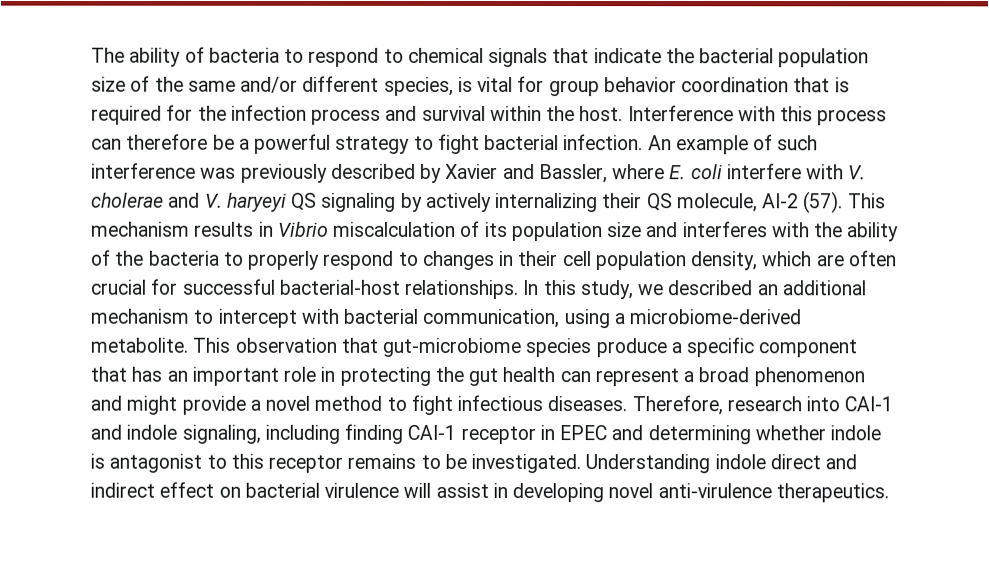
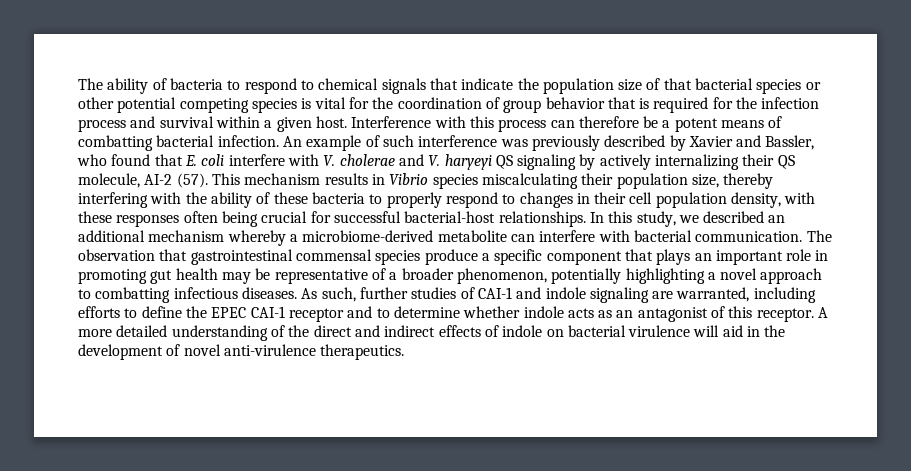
- The ability of bacteria to respond to chemical signals that indicate the bacterial population size of the same and/or different species, is vital for group behavior coordination that is required for the infection process and survival within the host.
+ The ability of bacteria to respond to chemical signals that indicate the population size of that bacterial species or other potential competing species is vital for the coordination of group behavior that is required for the infection process and survival within a given host.
- Interference with this process can therefore be a powerful strategy to fight bacterial infection.
+ Interference with this process can therefore be a potent means of combatting bacterial infection.
- An example of such interference was previously described by Xavier and Bassler, where E. coli interfere with V. cholerae and V. haryeyi QS signaling by actively internalizing their QS molecule, AI-2 (57).
+ An example of such interference was previously described by Xavier and Bassler, who found that E. coli interfere with V. cholerae and V. haryeyi QS signaling by actively internalizing their QS molecule, AI-2 (57).
- This mechanism results in Vibrio miscalculation of its population size and interferes with the ability of the bacteria to properly respond to changes in their cell population density, which are often crucial for successful bacterial-host relationships.
+ This mechanism results in Vibrio species miscalculating their population size, thereby interfering with the ability of these bacteria to properly respond to changes in their cell population density, with these responses often being crucial for successful bacterial-host relationships.
- In this study, we described an additional mechanism to intercept with bacterial communication, using a microbiome-derived metabolite. This observation that gut-microbiome species produce a specific component that has an important role in protecting the gut health can represent a broad phenomenon and might provide a novel method to fight infectious diseases. Therefore, research into CAI-1 and indole signaling, including finding CAI-1 receptor in EPEC and determining whether indole is antagonist to this receptor remains to be investigated. Understanding indole direct and indirect effect on bacterial virulence will assist in developing novel anti-virulence therapeutics.
+ In this study, we described an additional mechanism whereby a microbiome-derived metabolite can interfere with bacterial communication. The observation that gastrointestinal commensal species produce a specific component that plays an important role in promoting gut health may be representative of a broader phenomenon, potentially highlighting a novel approach to combatting infectious diseases. As such, further studies of CAI-1 and indole signaling are warranted, including efforts to define the EPEC CAI-1 receptor and to determine whether indole acts as an antagonist of this receptor. A more detailed understanding of the direct and indirect effects of indole on bacterial virulence will aid in the development of novel anti-virulence therapeutics.

